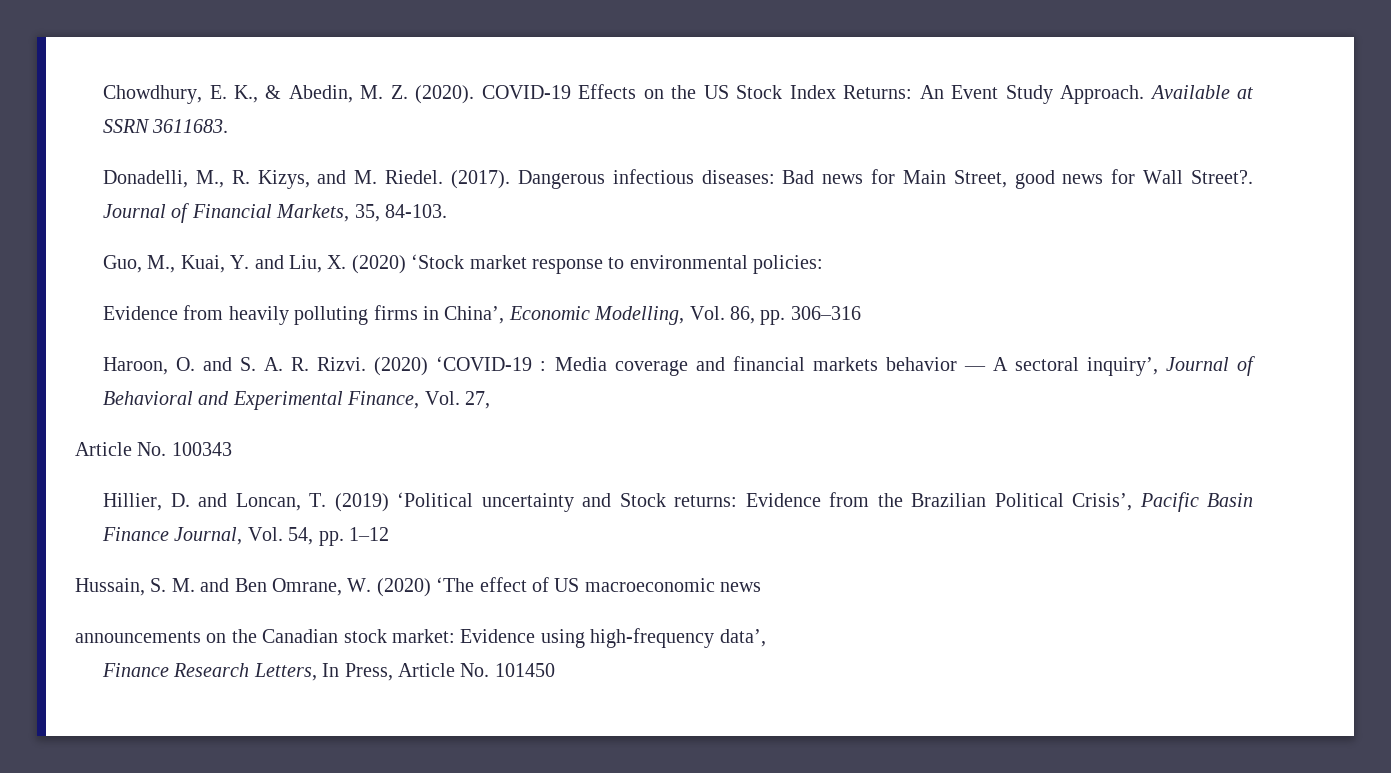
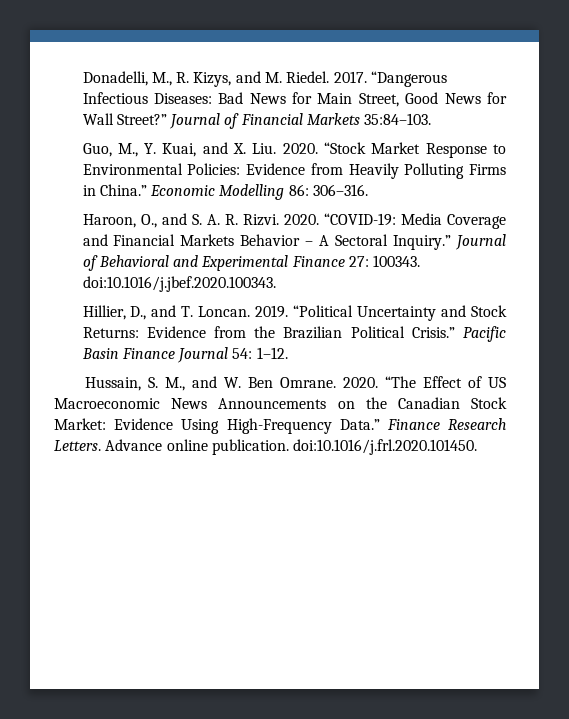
- Chowdhury, E. K., & Abedin, M. Z. (2020). COVID-19 Effects on the US Stock Index Returns: An Event Study Approach. Available at SSRN 3611683.
- (2017). Dangerous infectious diseases: Bad news for Main Street, good news for Wall Street?.
+ 2017. “Dangerous Infectious Diseases: Bad News for Main Street, Good News for Wall Street?”
- Journal of Financial Markets, 35, 84-103.
+ Journal of Financial Markets 35:84–103.
- Guo, M., Kuai, Y. and Liu, X. (2020) ‘Stock market response to environmental policies:
- Evidence from heavily polluting firms in China’, Economic Modelling, Vol. 86, pp. 306–316
+ Guo, M., Y. Kuai, and X. Liu. 2020. “Stock Market Response to Environmental Policies: Evidence from Heavily Polluting Firms in China.” Economic Modelling 86: 306–316.
- Haroon, O. and S. A. R. Rizvi.
+ Haroon, O., and S. A. R. Rizvi.
- (2020) ‘COVID-19 : Media coverage and financial markets behavior — A sectoral inquiry’, Journal of Behavioral and Experimental Finance, Vol. 27,
- Article No. 100343
- Hillier, D. and Loncan, T. (2019) ‘Political uncertainty and Stock returns: Evidence from the Brazilian Political Crisis’, Pacific Basin Finance Journal, Vol. 54, pp. 1–12
- Hussain, S. M. and Ben Omrane, W. (2020) ‘The effect of US macroeconomic news
- announcements on the Canadian stock market: Evidence using high-frequency data’,
- Finance Research Letters, In Press, Article No. 101450
+ 2020. “COVID-19: Media Coverage and Financial Markets Behavior – A Sectoral Inquiry.” Journal of Behavioral and Experimental Finance 27: 100343. doi:10.1016/j.jbef.2020.100343.
+ Hillier, D., and T. Loncan. 2019. “Political Uncertainty and Stock Returns: Evidence from the Brazilian Political Crisis.” Pacific Basin Finance Journal 54: 1–12.
+ Hussain, S. M., and W. Ben Omrane. 2020. “The Effect of US Macroeconomic News Announcements on the Canadian Stock Market: Evidence Using High-Frequency Data.” Finance Research Letters. Advance online publication. doi:10.1016/j.frl.2020.101450.

